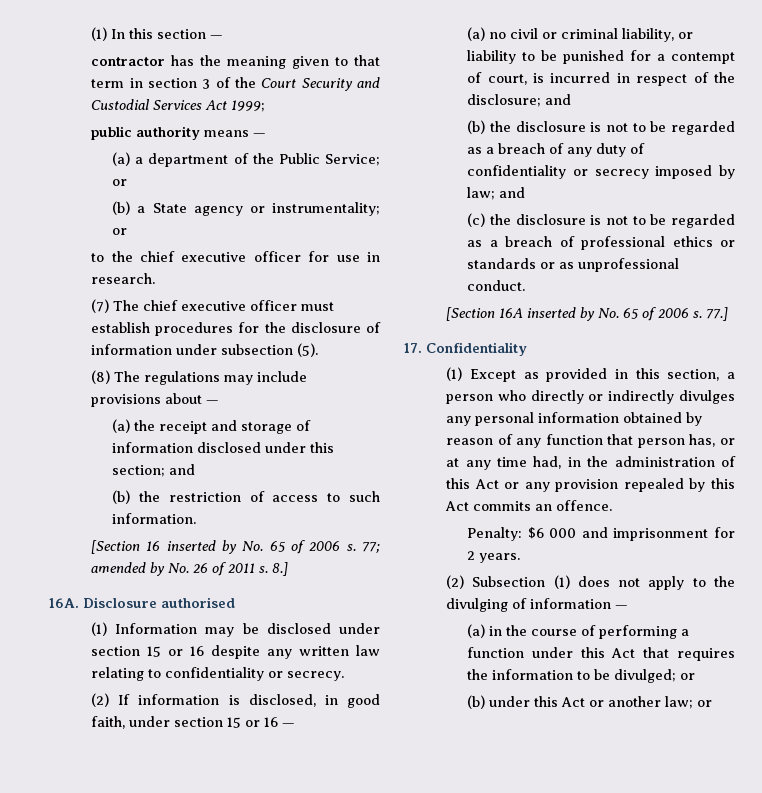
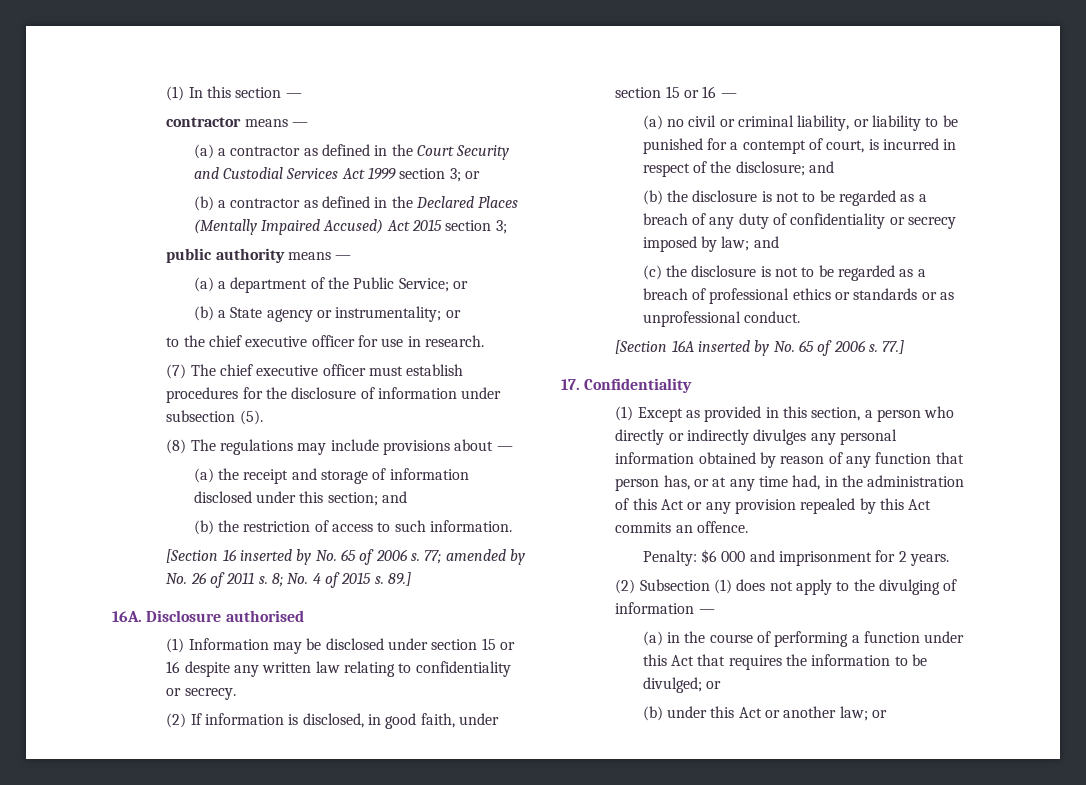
- contractor has the meaning given to that term in section 3 of the Court Security and Custodial Services Act 1999;
+ contractor means —
+ (a) a contractor as defined in the Court Security and Custodial Services Act 1999 section 3; or
+ (b) a contractor as defined in the Declared Places (Mentally Impaired Accused) Act 2015 section 3;
- 8.]
+ 8; No. 4 of 2015 s. 89.]

